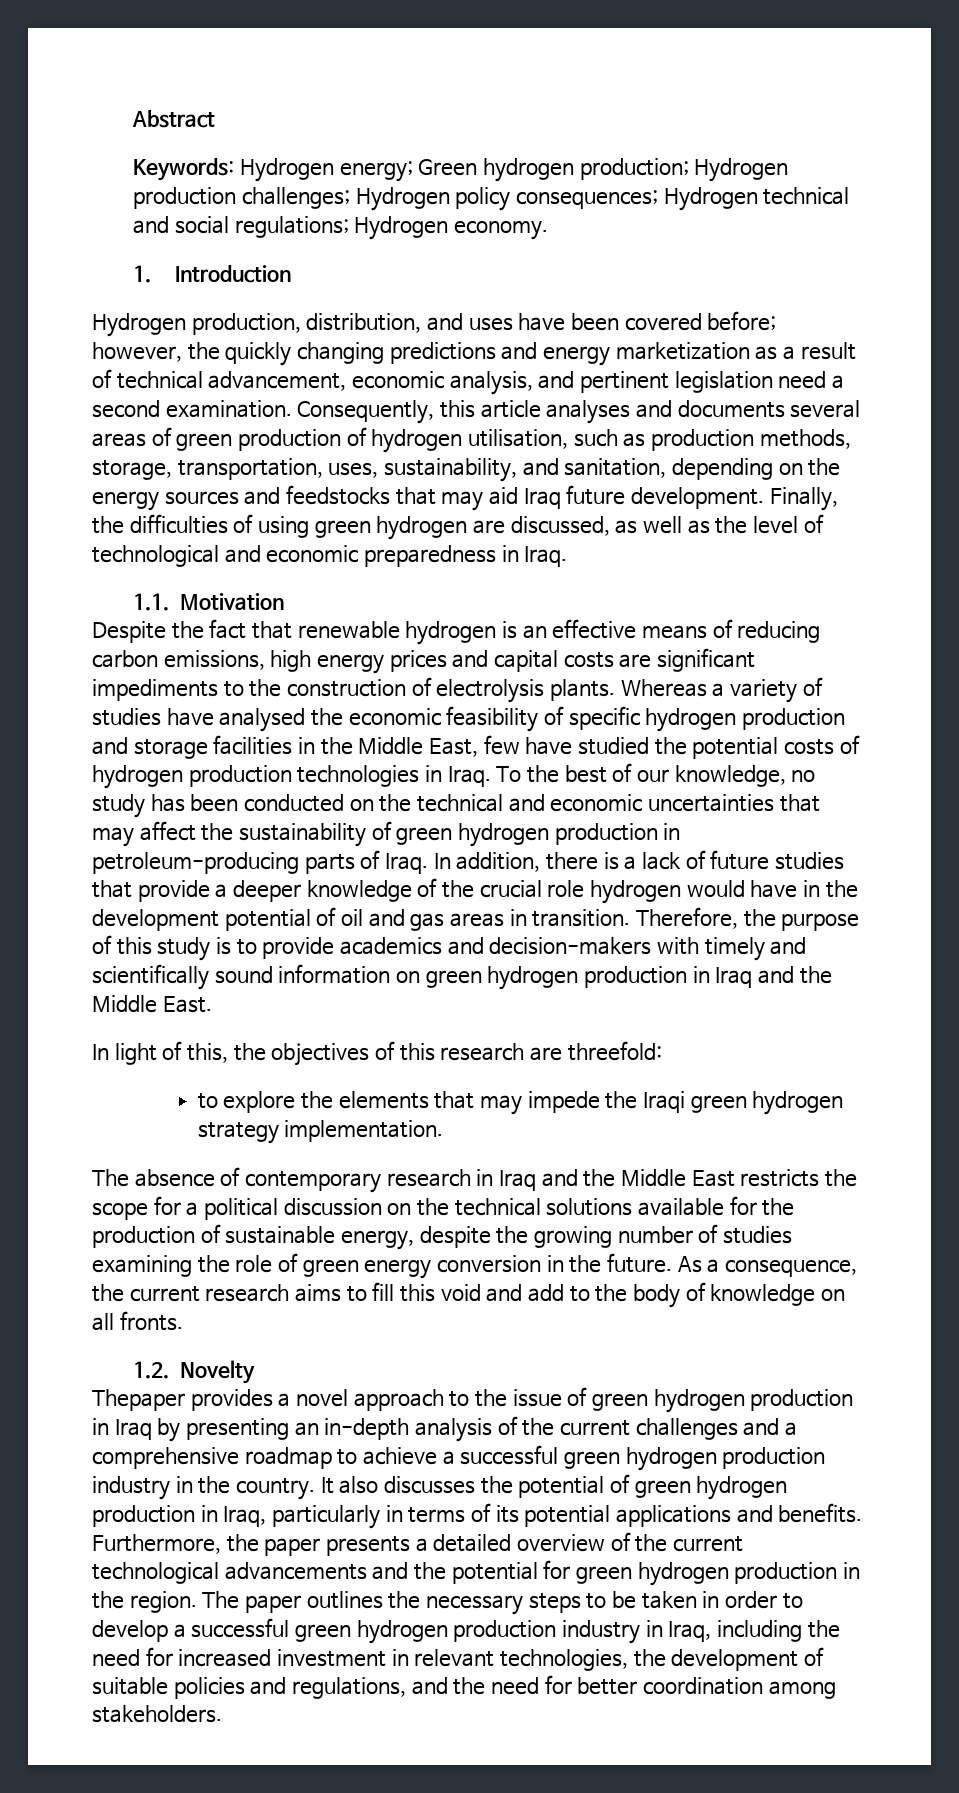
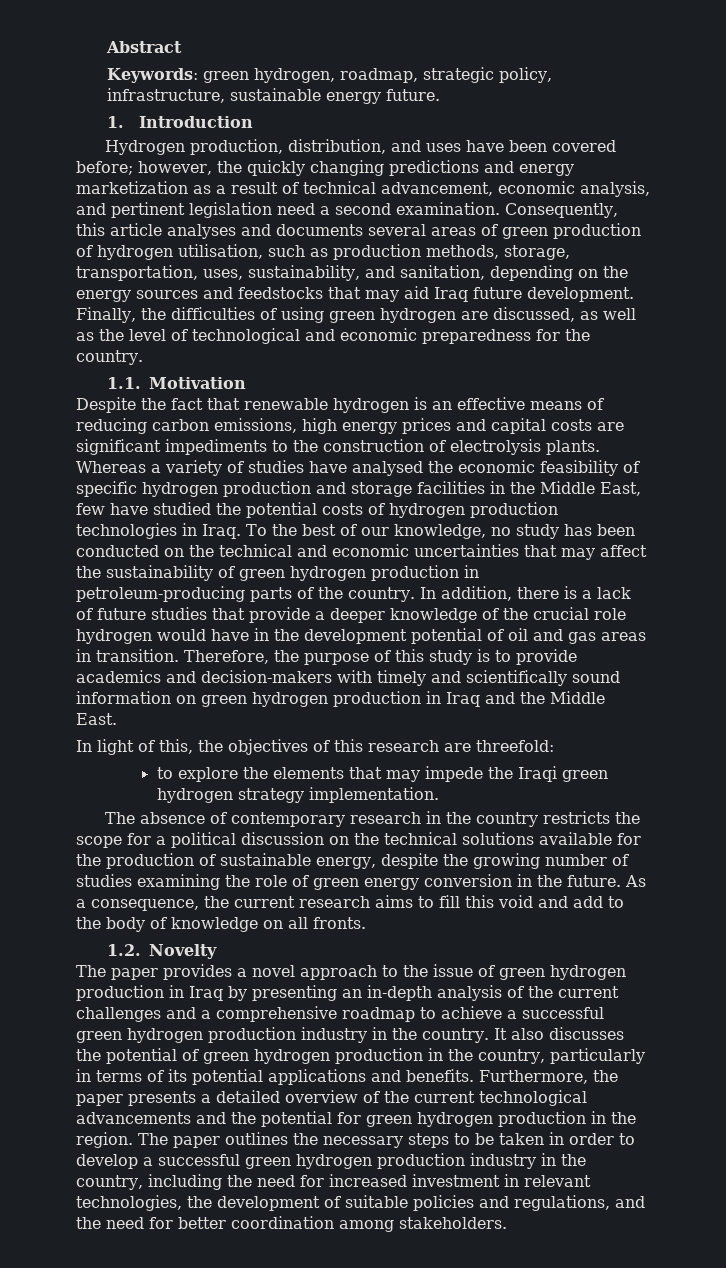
- Keywords: Hydrogen energy; Green hydrogen production; Hydrogen production challenges; Hydrogen policy consequences; Hydrogen technical and social regulations; Hydrogen economy.
+ Keywords: green hydrogen, roadmap, strategic policy, infrastructure, sustainable energy future.
- Finally, the difficulties of using green hydrogen are discussed, as well as the level of technological and economic preparedness in Iraq.
+ Finally, the difficulties of using green hydrogen are discussed, as well as the level of technological and economic preparedness for the country.
- To the best of our knowledge, no study has been conducted on the technical and economic uncertainties that may affect the sustainability of green hydrogen production in petroleum-producing parts of Iraq.
+ To the best of our knowledge, no study has been conducted on the technical and economic uncertainties that may affect the sustainability of green hydrogen production in petroleum-producing parts of the country.
- The absence of contemporary research in Iraq and the Middle East restricts the scope for a political discussion on the technical solutions available for the production of sustainable energy, despite the growing number of studies examining the role of green energy conversion in the future.
+ The absence of contemporary research in the country restricts the scope for a political discussion on the technical solutions available for the production of sustainable energy, despite the growing number of studies examining the role of green energy conversion in the future.
- Thepaper provides a novel approach to the issue of green hydrogen production in Iraq by presenting an in-depth analysis of the current challenges and a comprehensive roadmap to achieve a successful green hydrogen production industry in the country.
+ The paper provides a novel approach to the issue of green hydrogen production in Iraq by presenting an in-depth analysis of the current challenges and a comprehensive roadmap to achieve a successful green hydrogen production industry in the country.
- It also discusses the potential of green hydrogen production in Iraq, particularly in terms of its potential applications and benefits.
+ It also discusses the potential of green hydrogen production in the country, particularly in terms of its potential applications and benefits.
- The paper outlines the necessary steps to be taken in order to develop a successful green hydrogen production industry in Iraq, including the need for increased investment in relevant technologies, the development of suitable policies and regulations, and the need for better coordination among stakeholders.
+ The paper outlines the necessary steps to be taken in order to develop a successful green hydrogen production industry in the country, including the need for increased investment in relevant technologies, the development of suitable policies and regulations, and the need for better coordination among stakeholders.

